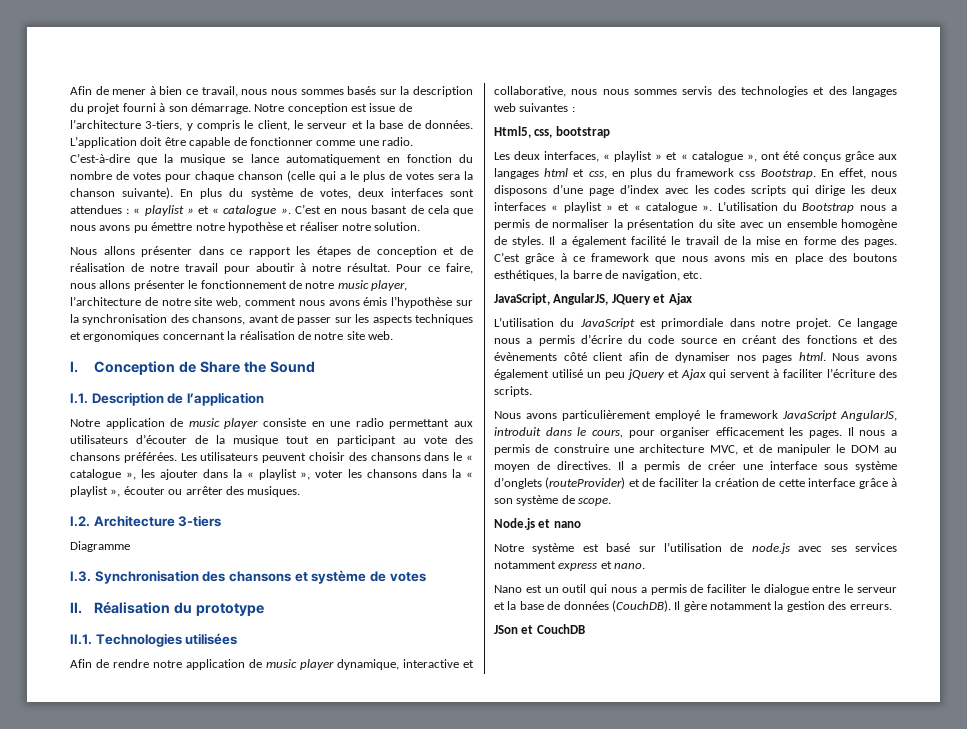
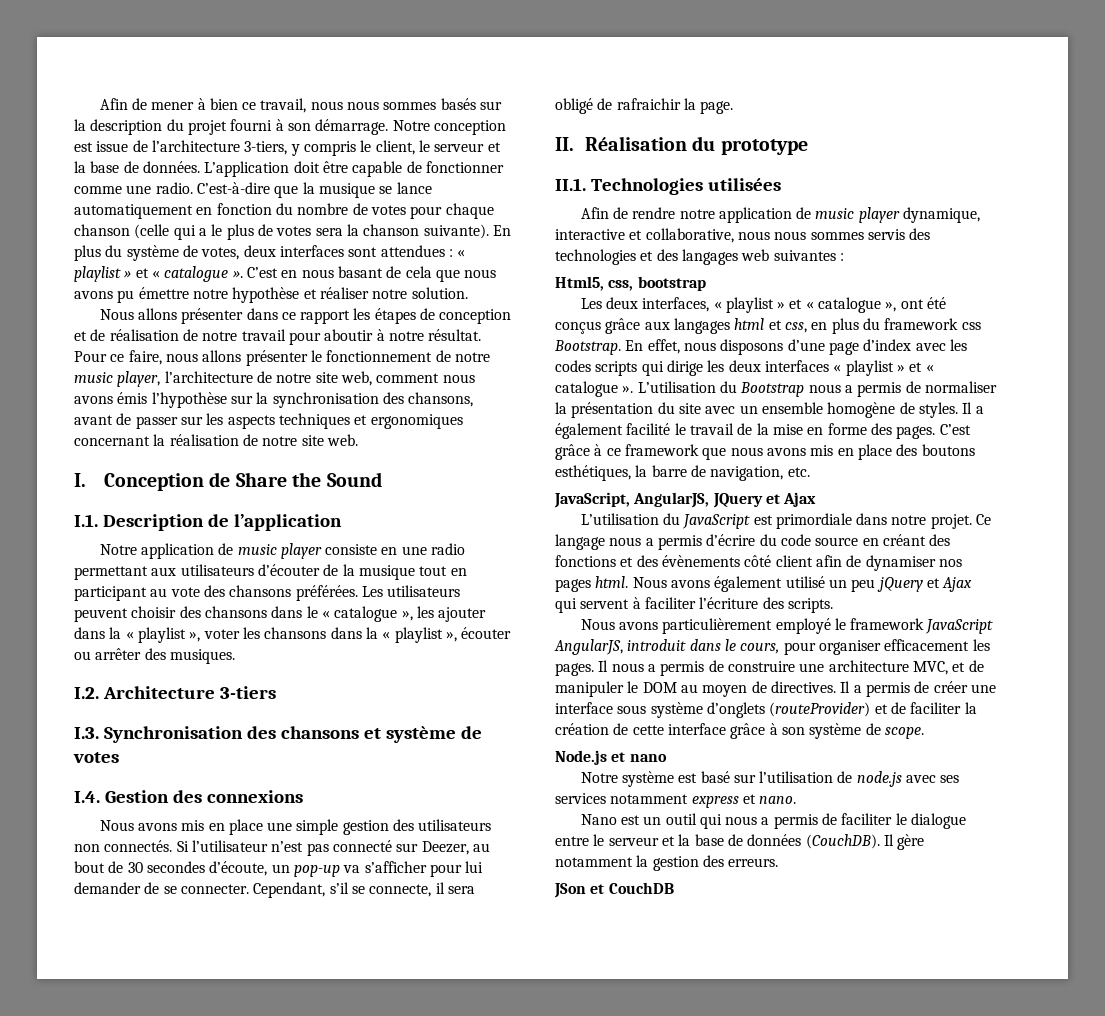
- Diagramme
+ I.4. Gestion des connexions
+ Nous avons mis en place une simple gestion des utilisateurs non connectés. Si l’utilisateur n’est pas connecté sur Deezer, au bout de 30 secondes d’écoute, un pop-up va s’afficher pour lui demander de se connecter. Cependant, s’il se connecte, il sera obligé de rafraichir la page.

